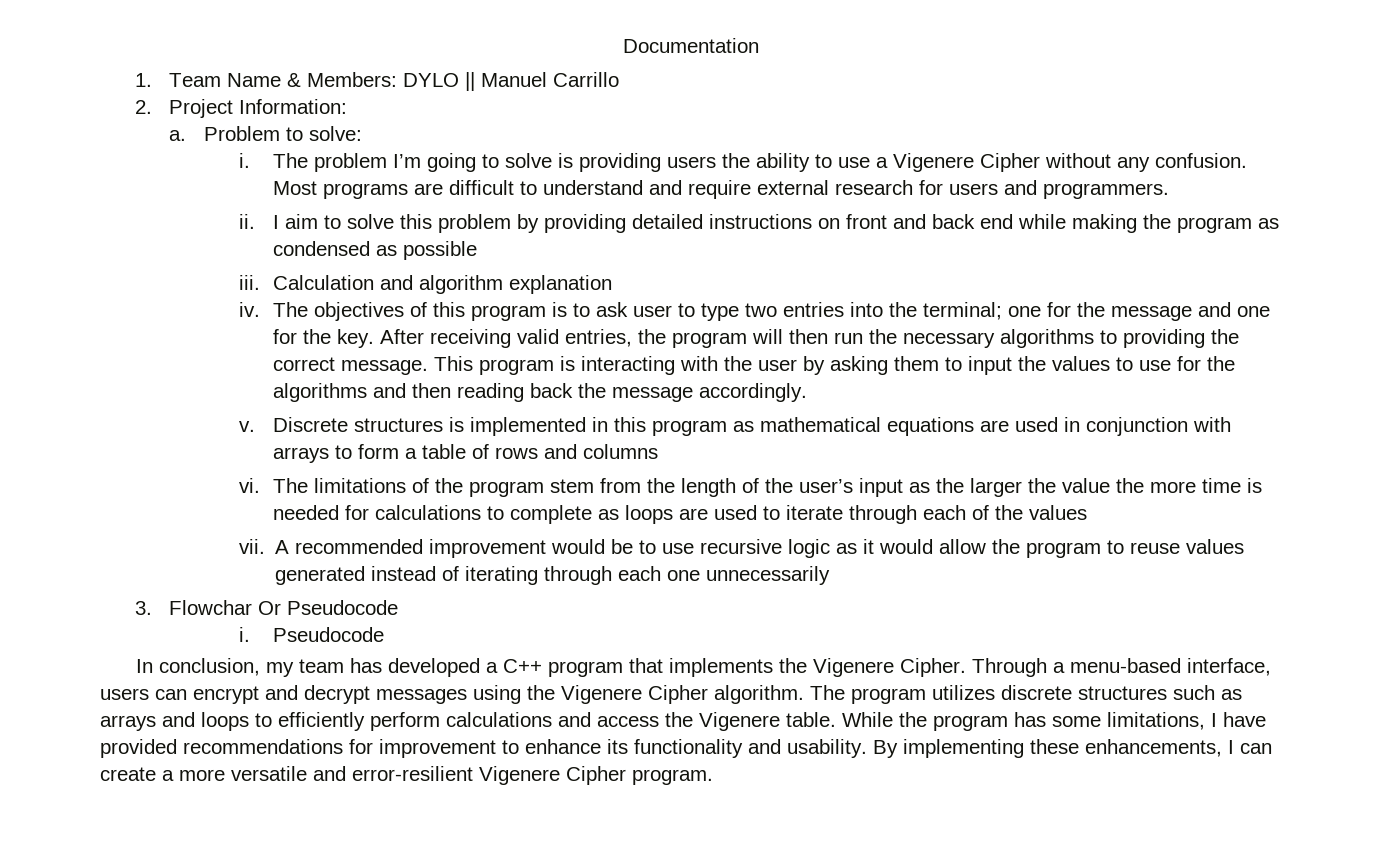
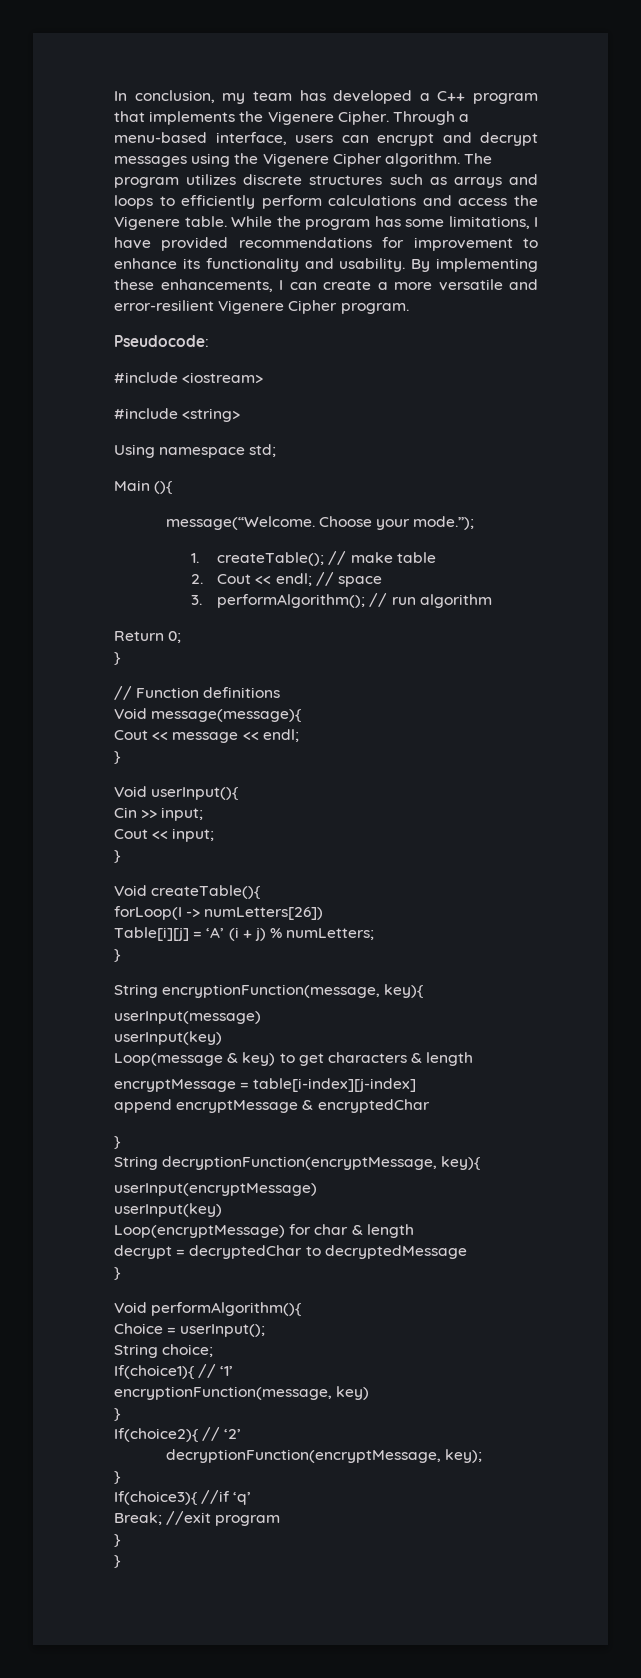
- Documentation
- 1. Team Name & Members: DYLO || Manuel Carrillo
- 2. Project Information:
- a. Problem to solve:
- i. The problem I’m going to solve is providing users the ability to use a Vigenere Cipher without any confusion. Most programs are difficult to understand and require external research for users and programmers.
- ii. I aim to solve this problem by providing detailed instructions on front and back end while making the program as condensed as possible
- iii. Calculation and algorithm explanation
- iv. The objectives of this program is to ask user to type two entries into the terminal; one for the message and one for the key. After receiving valid entries, the program will then run the necessary algorithms to providing the correct message. This program is interacting with the user by asking them to input the values to use for the algorithms and then reading back the message accordingly.
- v. Discrete structures is implemented in this program as mathematical equations are used in conjunction with arrays to form a table of rows and columns
- vi. The limitations of the program stem from the length of the user’s input as the larger the value the more time is needed for calculations to complete as loops are used to iterate through each of the values
- vii. A recommended improvement would be to use recursive logic as it would allow the program to reuse values generated instead of iterating through each one unnecessarily
- 3. Flowchar Or Pseudocode
- i. Pseudocode
+ Pseudocode:
+ #include <iostream>
+ #include <string>
+ Using namespace std;
+ Main (){
+ message(“Welcome. Choose your mode.”);
+ 1. createTable(); // make table
+ 2. Cout << endl; // space
+ 3. performAlgorithm(); // run algorithm
+ Return 0;
+ }
+ // Function definitions
+ Void message(message){
+ Cout << message << endl;
+ }
+ Void userInput(){
+ Cin >> input;
+ Cout << input;
+ }
+ Void createTable(){
+ forLoop(I -> numLetters[26])
+ Table[i][j] = ‘A’ (i + j) % numLetters;
+ }
+ String encryptionFunction(message, key){
+ userInput(message)
+ userInput(key)
+ Loop(message & key) to get characters & length
+ encryptMessage = table[i-index][j-index]
+ append encryptMessage & encryptedChar
+ }
+ String decryptionFunction(encryptMessage, key){
+ userInput(encryptMessage)
+ userInput(key)
+ Loop(encryptMessage) for char & length
+ decrypt = decryptedChar to decryptedMessage
+ }
+ Void performAlgorithm(){
+ Choice = userInput();
+ String choice;
+ If(choice1){ // ‘1’
+ encryptionFunction(message, key)
+ }
+ If(choice2){ // ‘2’
+ decryptionFunction(encryptMessage, key);
+ }
+ If(choice3){ //if ‘q’
+ Break; //exit program
+ }
+ }

